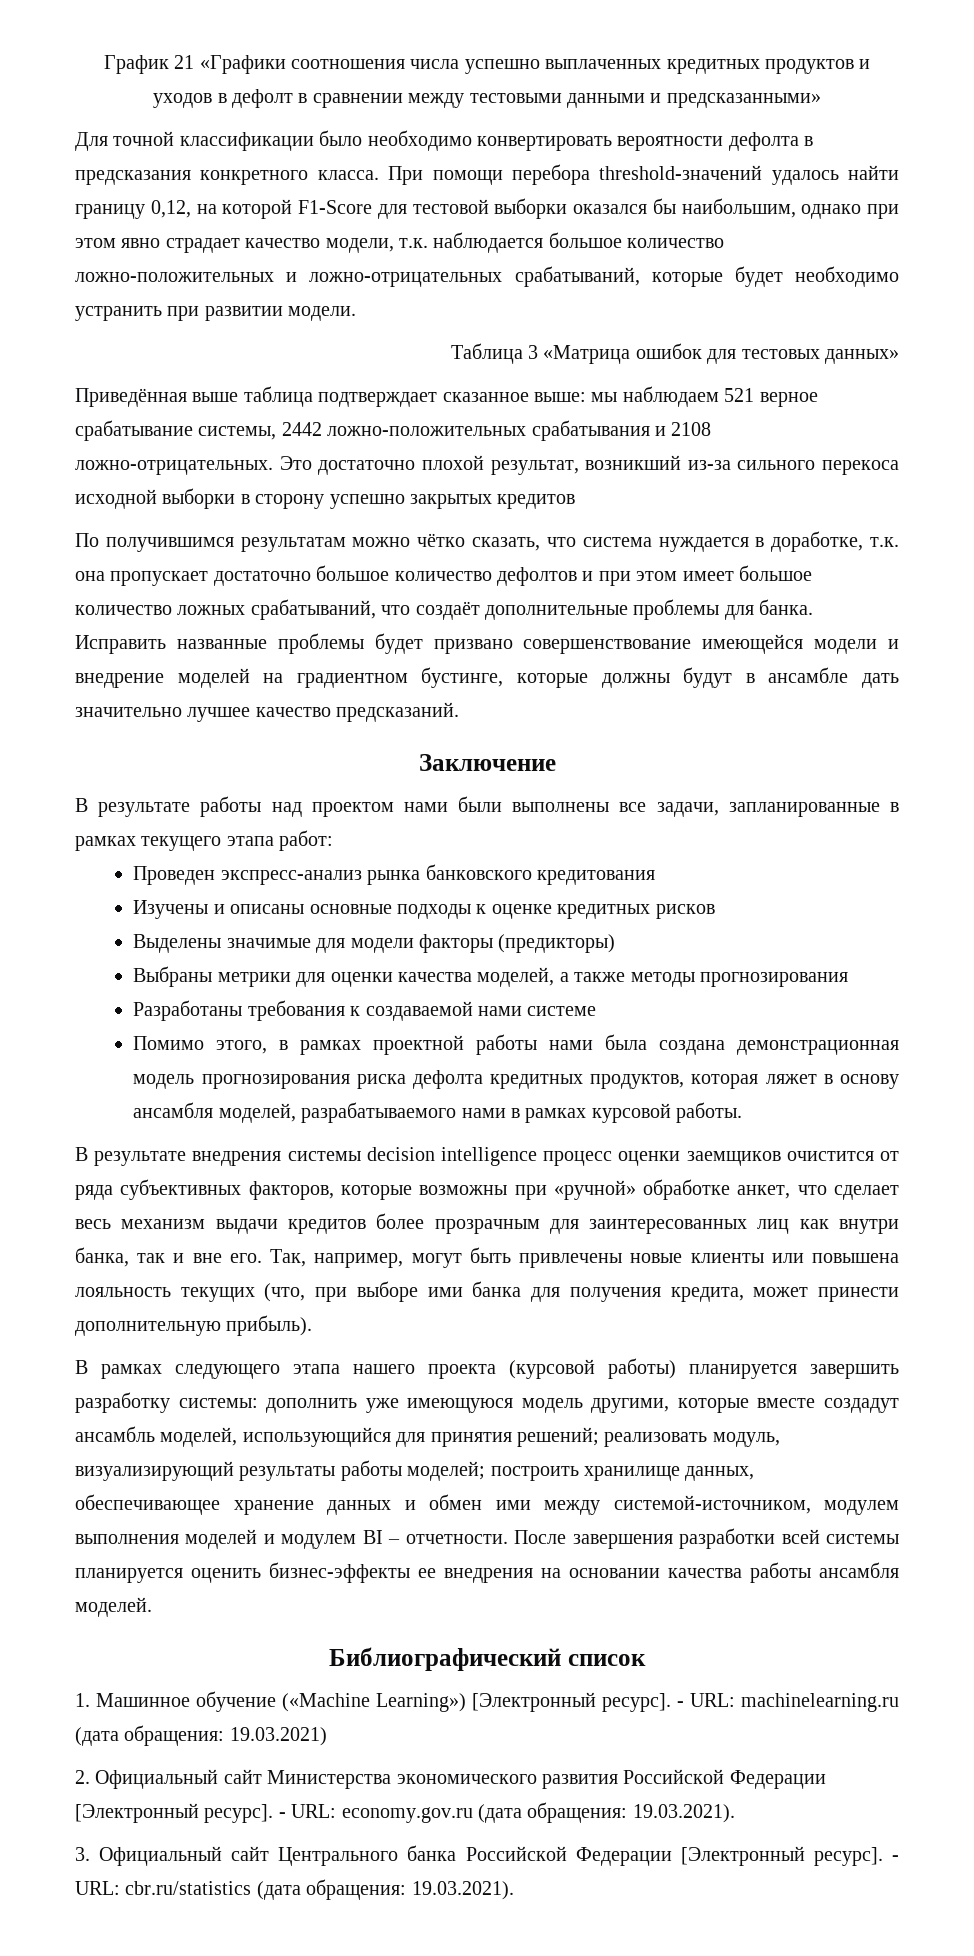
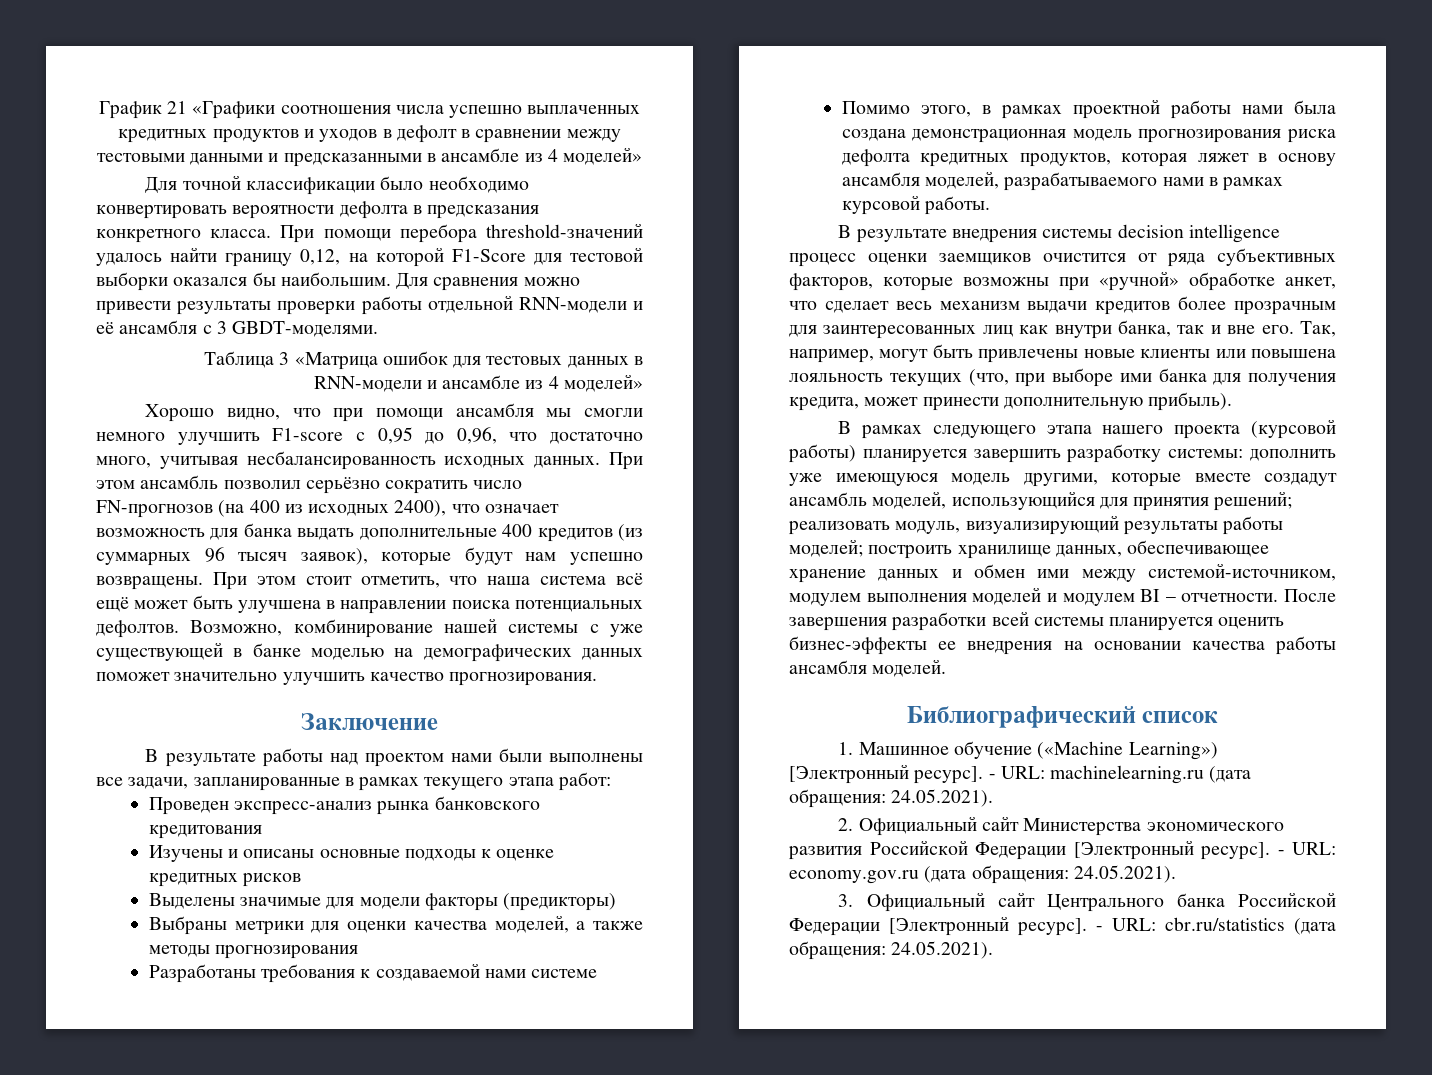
- График 21 «Графики соотношения числа успешно выплаченных кредитных продуктов и уходов в дефолт в сравнении между тестовыми данными и предсказанными»
+ График 21 «Графики соотношения числа успешно выплаченных кредитных продуктов и уходов в дефолт в сравнении между тестовыми данными и предсказанными в ансамбле из 4 моделей»
- При помощи перебора threshold-значений удалось найти границу 0,12, на которой F1-Score для тестовой выборки оказался бы наибольшим, однако при этом явно страдает качество модели, т.к. наблюдается большое количество ложно-положительных и ложно-отрицательных срабатываний, которые будет необходимо устранить при развитии модели.
+ При помощи перебора threshold-значений удалось найти границу 0,12, на которой F1-Score для тестовой выборки оказался бы наибольшим. Для сравнения можно привести результаты проверки работы отдельной RNN-модели и её ансамбля с 3 GBDT-моделями.
- Таблица 3 «Матрица ошибок для тестовых данных»
- Приведённая выше таблица подтверждает сказанное выше: мы наблюдаем 521 верное срабатывание системы, 2442 ложно-положительных срабатывания и 2108 ложно-отрицательных. Это достаточно плохой результат, возникший из-за сильного перекоса исходной выборки в сторону успешно закрытых кредитов
- По получившимся результатам можно чётко сказать, что система нуждается в доработке, т.к. она пропускает достаточно большое количество дефолтов и при этом имеет большое количество ложных срабатываний, что создаёт дополнительные проблемы для банка. Исправить названные проблемы будет призвано совершенствование имеющейся модели и внедрение моделей на градиентном бустинге, которые должны будут в ансамбле дать значительно лучшее качество предсказаний.
+ Таблица 3 «Матрица ошибок для тестовых данных в RNN-модели и ансамбле из 4 моделей»
+ Хорошо видно, что при помощи ансамбля мы смогли немного улучшить F1-score с 0,95 до 0,96, что достаточно много, учитывая несбалансированность исходных данных. При этом ансамбль позволил серьёзно сократить число FN-прогнозов (на 400 из исходных 2400), что означает возможность для банка выдать дополнительные 400 кредитов (из суммарных 96 тысяч заявок), которые будут нам успешно возвращены. При этом стоит отметить, что наша система всё ещё может быть улучшена в направлении поиска потенциальных дефолтов. Возможно, комбинирование нашей системы с уже существующей в банке моделью на демографических данных поможет значительно улучшить качество прогнозирования.
- - URL: machinelearning.ru (дата обращения: 19.03.2021)
+ - URL: machinelearning.ru (дата обращения: 24.05.2021).
- - URL: economy.gov.ru (дата обращения: 19.03.2021).
+ - URL: economy.gov.ru (дата обращения: 24.05.2021).
- - URL: cbr.ru/statistics (дата обращения: 19.03.2021).
+ - URL: cbr.ru/statistics (дата обращения: 24.05.2021).

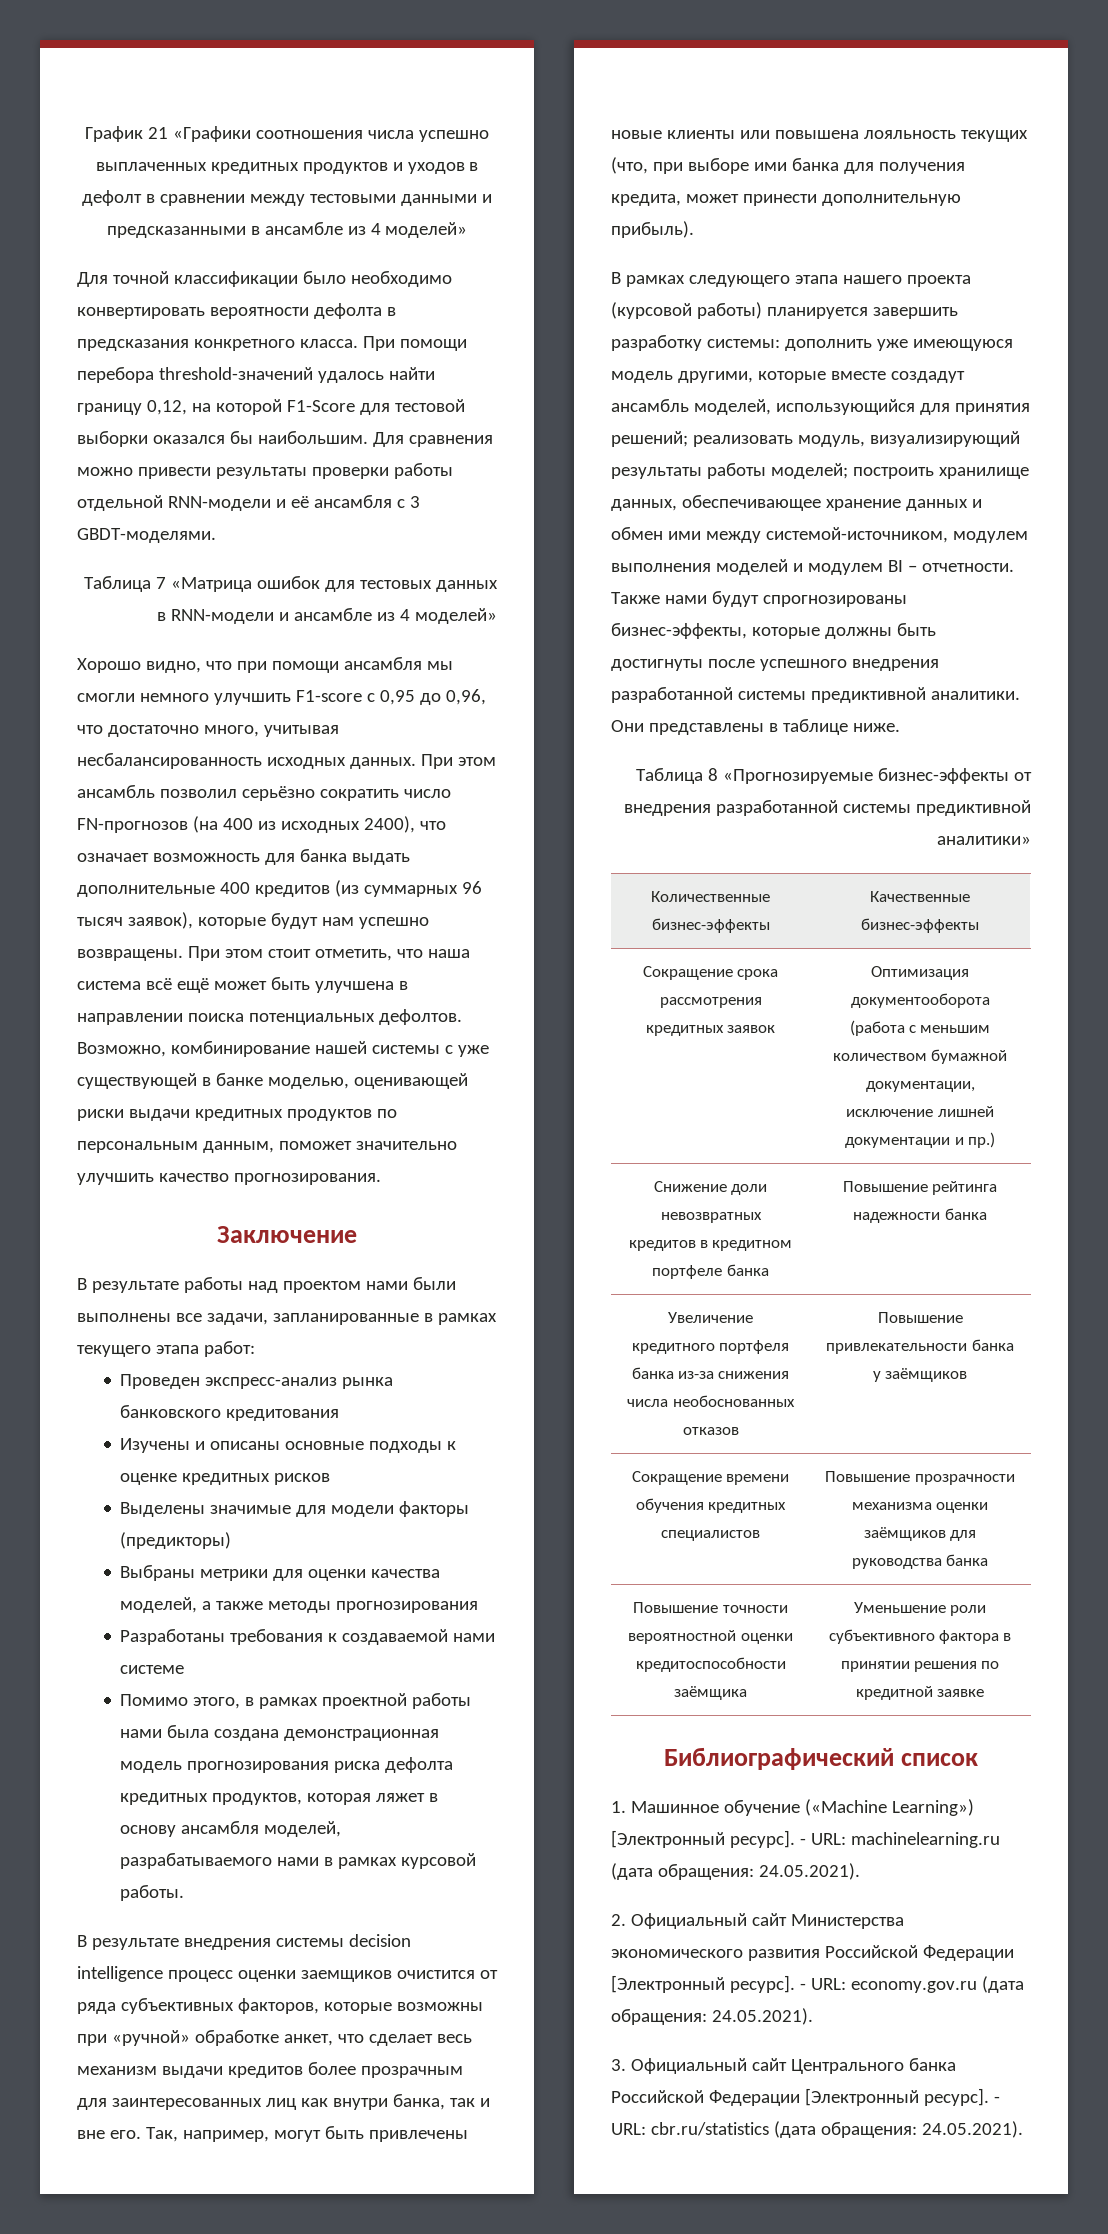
- Таблица 3 «Матрица ошибок для тестовых данных в RNN-модели и ансамбле из 4 моделей»
+ Таблица 7 «Матрица ошибок для тестовых данных в RNN-модели и ансамбле из 4 моделей»
- Возможно, комбинирование нашей системы с уже существующей в банке моделью на демографических данных поможет значительно улучшить качество прогнозирования.
+ Возможно, комбинирование нашей системы с уже существующей в банке моделью, оценивающей риски выдачи кредитных продуктов по персональным данным, поможет значительно улучшить качество прогнозирования.
- После завершения разработки всей системы планируется оценить бизнес-эффекты ее внедрения на основании качества работы ансамбля моделей.
+ Также нами будут спрогнозированы бизнес-эффекты, которые должны быть достигнуты после успешного внедрения разработанной системы предиктивной аналитики. Они представлены в таблице ниже.
+ Таблица 8 «Прогнозируемые бизнес-эффекты от внедрения разработанной системы предиктивной аналитики»
+ Количественные бизнес-эффекты | Качественные бизнес-эффекты
+ Сокращение срока рассмотрения кредитных заявок | Оптимизация документооборота (работа с меньшим количеством бумажной документации, исключение лишней документации и пр.)
+ Снижение доли невозвратных кредитов в кредитном портфеле банка | Повышение рейтинга надежности банка
+ Увеличение кредитного портфеля банка из-за снижения числа необоснованных отказов | Повышение привлекательности банка у заёмщиков
+ Сокращение времени обучения кредитных специалистов | Повышение прозрачности механизма оценки заёмщиков для руководства банка
+ Повышение точности вероятностной оценки кредитоспособности заёмщика | Уменьшение роли субъективного фактора в принятии решения по кредитной заявке

